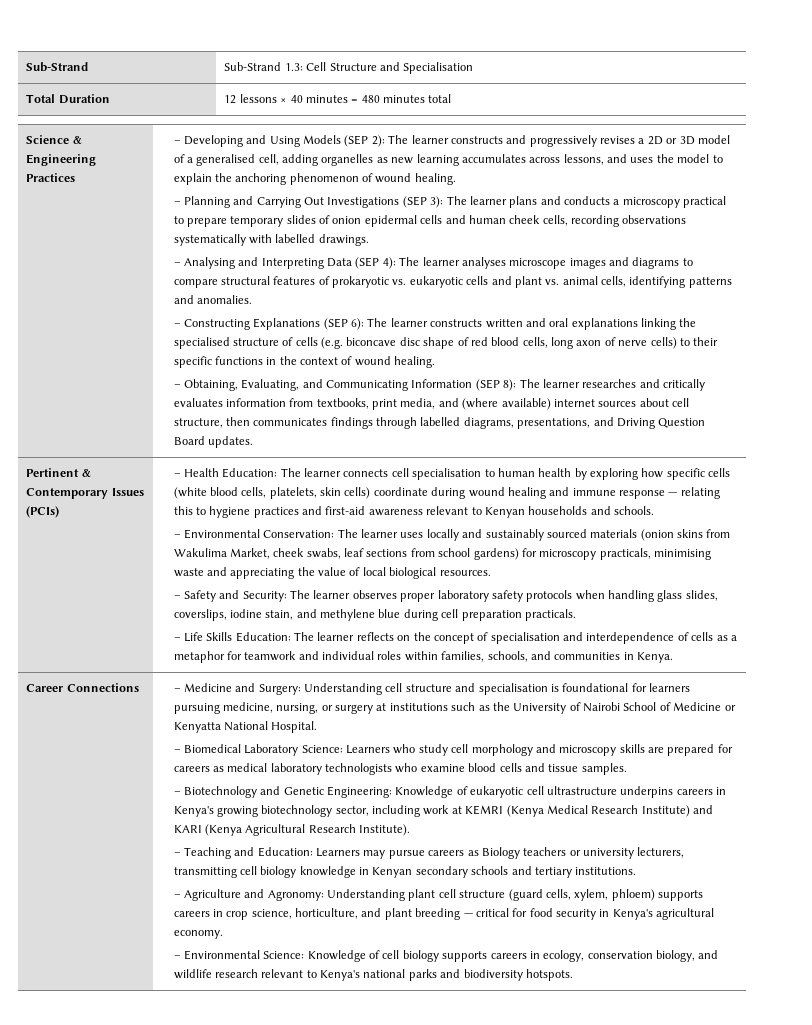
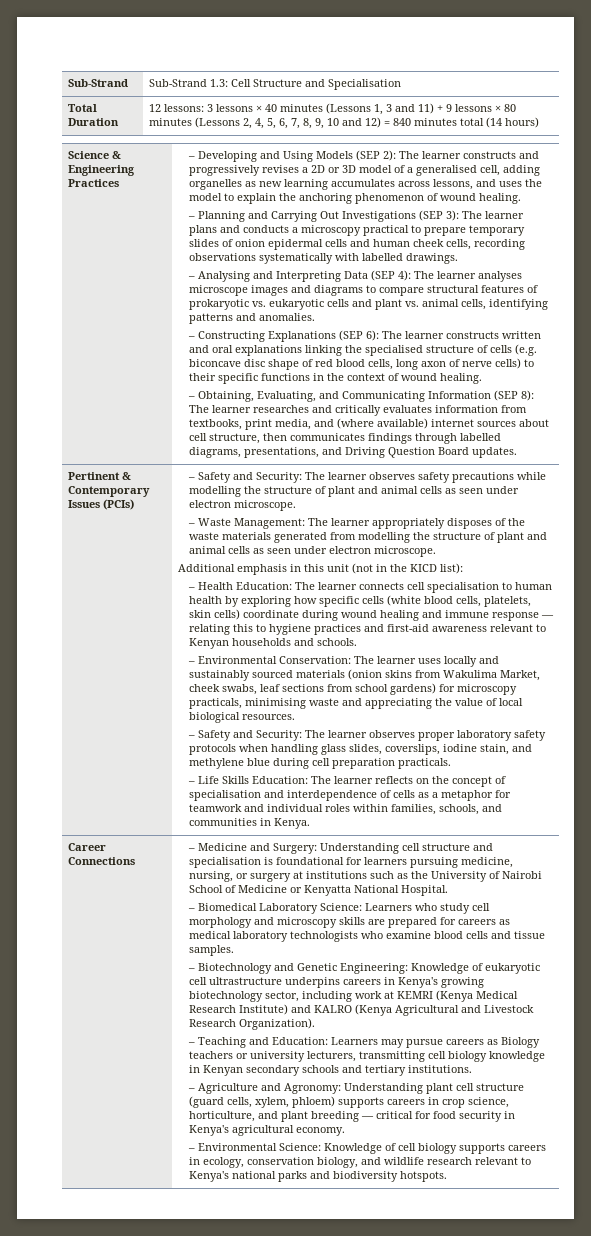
- Total Duration | 12 lessons × 40 minutes = 480 minutes total
+ Total Duration | 12 lessons: 3 lessons × 40 minutes (Lessons 1, 3 and 11) + 9 lessons × 80 minutes (Lessons 2, 4, 5, 6, 7, 8, 9, 10 and 12) = 840 minutes total (14 hours)
+ – Safety and Security: The learner observes safety precautions while modelling the structure of plant and animal cells as seen under electron microscope.
+ – Waste Management: The learner appropriately disposes of the waste materials generated from modelling the structure of plant and animal cells as seen under electron microscope.
+ Additional emphasis in this unit (not in the KICD list):
- – Biotechnology and Genetic Engineering: Knowledge of eukaryotic cell ultrastructure underpins careers in Kenya's growing biotechnology sector, including work at KEMRI (Kenya Medical Research Institute) and KARI (Kenya Agricultural Research Institute).
+ – Biotechnology and Genetic Engineering: Knowledge of eukaryotic cell ultrastructure underpins careers in Kenya's growing biotechnology sector, including work at KEMRI (Kenya Medical Research Institute) and KALRO (Kenya Agricultural and Livestock Research Organization).

